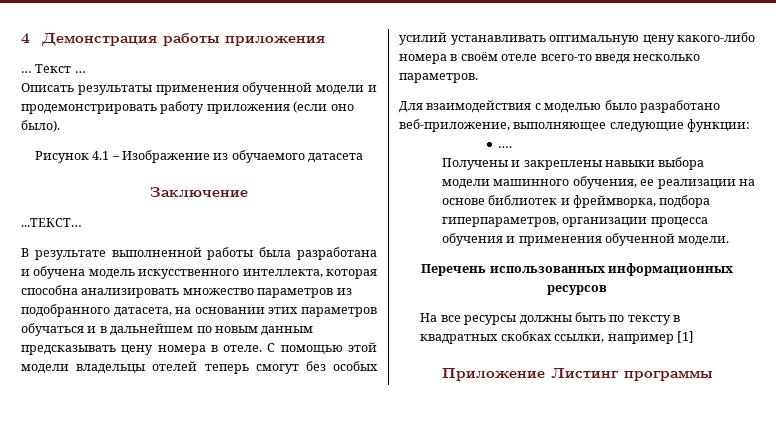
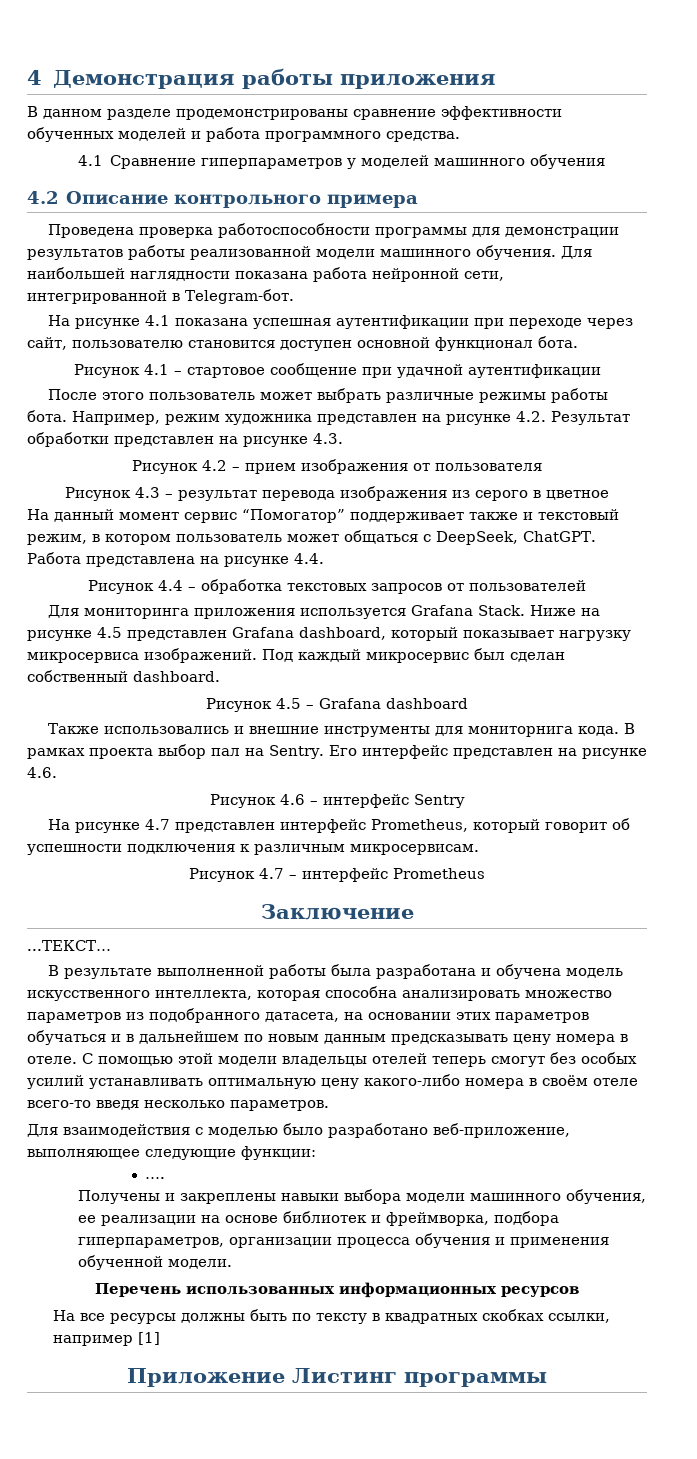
- … Текст …
- Описать результаты применения обученной модели и продемонстрировать работу приложения (если оно было).
- Рисунок 4.1 – Изображение из обучаемого датасета
+ В данном разделе продемонстрированы сравнение эффективности обученных моделей и работа программного средства.
+ 4.1 Сравнение гиперпараметров у моделей машинного обучения
+ 4.2 Описание контрольного примера
+ Проведена проверка работоспособности программы для демонстрации результатов работы реализованной модели машинного обучения. Для наибольшей наглядности показана работа нейронной сети, интегрированной в Telegram-бот.
+ На рисунке 4.1 показана успешная аутентификации при переходе через сайт, пользователю становится доступен основной функционал бота.
+ Рисунок 4.1 – стартовое сообщение при удачной аутентификации
+ После этого пользователь может выбрать различные режимы работы бота. Например, режим художника представлен на рисунке 4.2. Результат обработки представлен на рисунке 4.3.
+ Рисунок 4.2 – прием изображения от пользователя
+ Рисунок 4.3 – результат перевода изображения из серого в цветное
+ На данный момент сервис “Помогатор” поддерживает также и текстовый режим, в котором пользователь может общаться с DeepSeek, ChatGPT. Работа представлена на рисунке 4.4.
+ Рисунок 4.4 – обработка текстовых запросов от пользователей
+ Для мониторинга приложения используется Grafana Stack. Ниже на рисунке 4.5 представлен Grafana dashboard, который показывает нагрузку микросервиса изображений. Под каждый микросервис был сделан собственный dashboard.
+ Рисунок 4.5 – Grafana dashboard
+ Также использовались и внешние инструменты для мониторнига кода. В рамках проекта выбор пал на Sentry. Его интерфейс представлен на рисунке 4.6.
+ Рисунок 4.6 – интерфейс Sentry
+ На рисунке 4.7 представлен интерфейс Prometheus, который говорит об успешности подключения к различным микросервисам.
+ Рисунок 4.7 – интерфейс Prometheus

